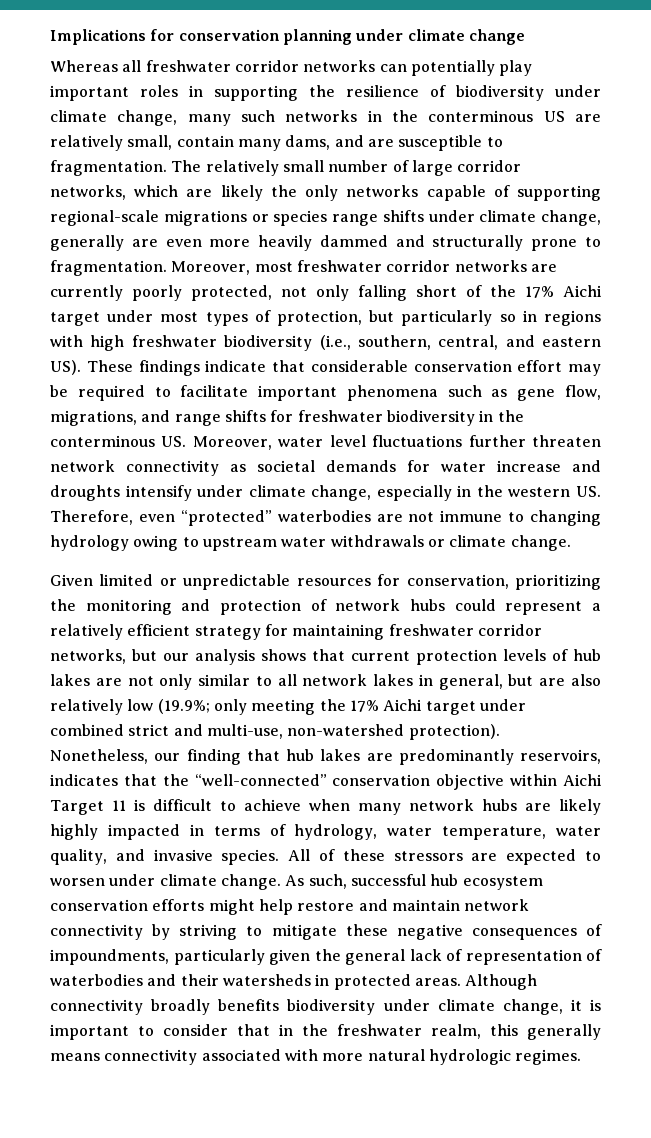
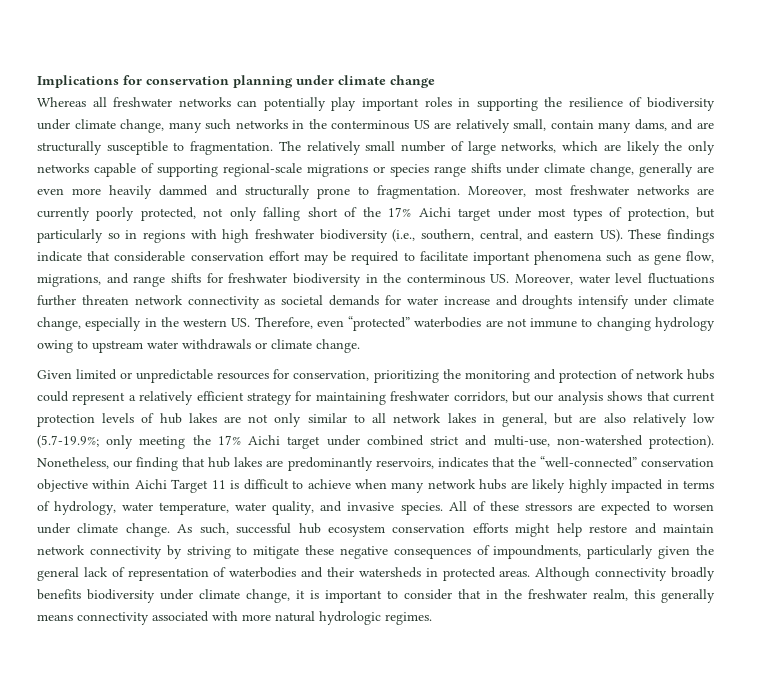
- Whereas all freshwater corridor networks can potentially play important roles in supporting the resilience of biodiversity under climate change, many such networks in the conterminous US are relatively small, contain many dams, and are susceptible to fragmentation.
+ Whereas all freshwater networks can potentially play important roles in supporting the resilience of biodiversity under climate change, many such networks in the conterminous US are relatively small, contain many dams, and are structurally susceptible to fragmentation.
- The relatively small number of large corridor networks, which are likely the only networks capable of supporting regional-scale migrations or species range shifts under climate change, generally are even more heavily dammed and structurally prone to fragmentation.
+ The relatively small number of large networks, which are likely the only networks capable of supporting regional-scale migrations or species range shifts under climate change, generally are even more heavily dammed and structurally prone to fragmentation.
- Moreover, most freshwater corridor networks are currently poorly protected, not only falling short of the 17% Aichi target under most types of protection, but particularly so in regions with high freshwater biodiversity (i.e., southern, central, and eastern US). These findings indicate that considerable conservation effort may be required to facilitate important phenomena such as gene flow, migrations, and range shifts for freshwater biodiversity in the conterminous US. Moreover, water level fluctuations further threaten network connectivity as societal demands for water increase and droughts intensify under climate change, especially in the western US. Therefore, even “protected” waterbodies are not immune to changing hydrology owing to upstream water withdrawals or climate change.
+ Moreover, most freshwater networks are currently poorly protected, not only falling short of the 17% Aichi target under most types of protection, but particularly so in regions with high freshwater biodiversity (i.e., southern, central, and eastern US). These findings indicate that considerable conservation effort may be required to facilitate important phenomena such as gene flow, migrations, and range shifts for freshwater biodiversity in the conterminous US. Moreover, water level fluctuations further threaten network connectivity as societal demands for water increase and droughts intensify under climate change, especially in the western US. Therefore, even “protected” waterbodies are not immune to changing hydrology owing to upstream water withdrawals or climate change.
- Given limited or unpredictable resources for conservation, prioritizing the monitoring and protection of network hubs could represent a relatively efficient strategy for maintaining freshwater corridor networks, but our analysis shows that current protection levels of hub lakes are not only similar to all network lakes in general, but are also relatively low (19.9%;
+ Given limited or unpredictable resources for conservation, prioritizing the monitoring and protection of network hubs could represent a relatively efficient strategy for maintaining freshwater corridors, but our analysis shows that current protection levels of hub lakes are not only similar to all network lakes in general, but are also relatively low (5.7-19.9%;

